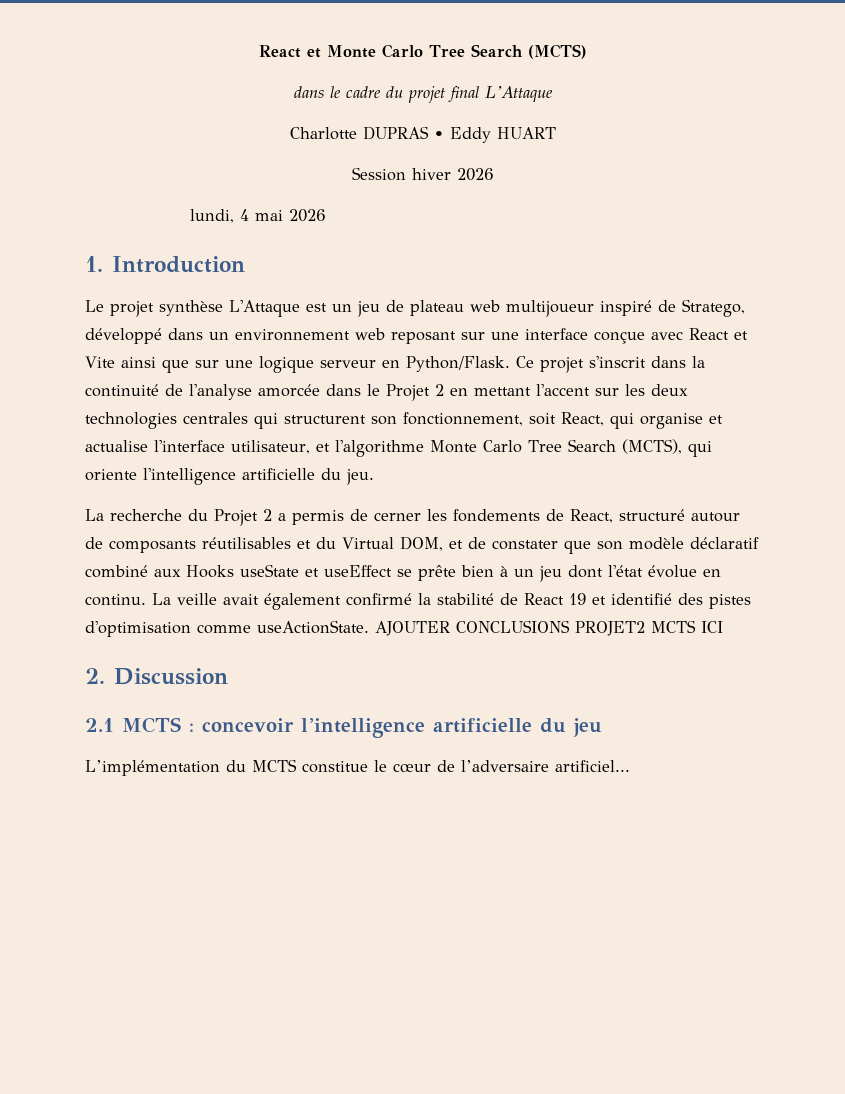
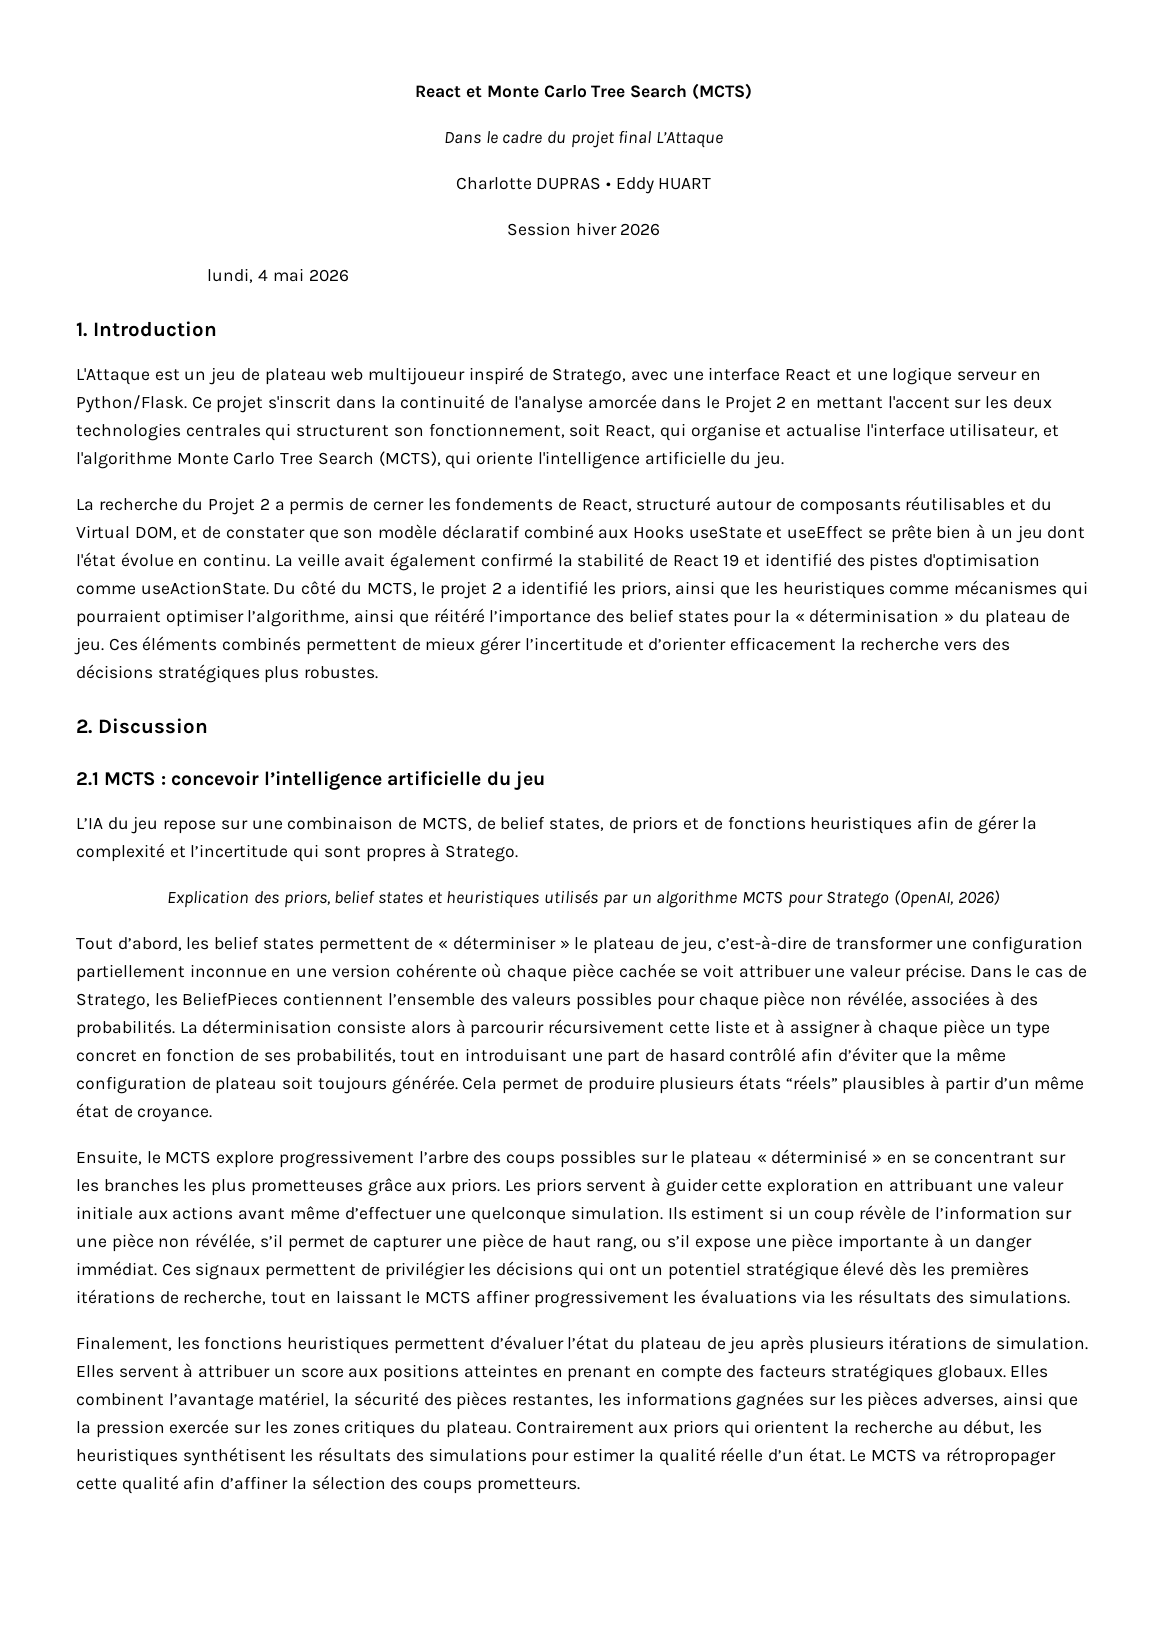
- dans le cadre du projet final L’Attaque
+ Dans le cadre du projet final L’Attaque
- Le projet synthèse L'Attaque est un jeu de plateau web multijoueur inspiré de Stratego, développé dans un environnement web reposant sur une interface conçue avec React et Vite ainsi que sur une logique serveur en Python/Flask.
+ L'Attaque est un jeu de plateau web multijoueur inspiré de Stratego, avec une interface React et une logique serveur en Python/Flask.
- AJOUTER CONCLUSIONS PROJET2 MCTS ICI
+ Du côté du MCTS, le projet 2 a identifié les priors, ainsi que les heuristiques comme mécanismes qui pourraient optimiser l’algorithme, ainsi que réitéré l’importance des belief states pour la « déterminisation » du plateau de jeu. Ces éléments combinés permettent de mieux gérer l’incertitude et d’orienter efficacement la recherche vers des décisions stratégiques plus robustes.
- L’implémentation du MCTS constitue le cœur de l’adversaire artificiel...
+ L’IA du jeu repose sur une combinaison de MCTS, de belief states, de priors et de fonctions heuristiques afin de gérer la complexité et l’incertitude qui sont propres à Stratego.
+ Explication des priors, belief states et heuristiques utilisés par un algorithme MCTS pour Stratego (OpenAI, 2026)
+ Tout d’abord, les belief states permettent de « déterminiser » le plateau de jeu, c’est-à-dire de transformer une configuration partiellement inconnue en une version cohérente où chaque pièce cachée se voit attribuer une valeur précise. Dans le cas de Stratego, les BeliefPieces contiennent l’ensemble des valeurs possibles pour chaque pièce non révélée, associées à des probabilités. La déterminisation consiste alors à parcourir récursivement cette liste et à assigner à chaque pièce un type concret en fonction de ses probabilités, tout en introduisant une part de hasard contrôlé afin d’éviter que la même configuration de plateau soit toujours générée. Cela permet de produire plusieurs états “réels” plausibles à partir d’un même état de croyance.
+ Ensuite, le MCTS explore progressivement l’arbre des coups possibles sur le plateau « déterminisé » en se concentrant sur les branches les plus prometteuses grâce aux priors. Les priors servent à guider cette exploration en attribuant une valeur initiale aux actions avant même d’effectuer une quelconque simulation. Ils estiment si un coup révèle de l’information sur une pièce non révélée, s’il permet de capturer une pièce de haut rang, ou s’il expose une pièce importante à un danger immédiat. Ces signaux permettent de privilégier les décisions qui ont un potentiel stratégique élevé dès les premières itérations de recherche, tout en laissant le MCTS affiner progressivement les évaluations via les résultats des simulations.
+ Finalement, les fonctions heuristiques permettent d’évaluer l’état du plateau de jeu après plusieurs itérations de simulation. Elles servent à attribuer un score aux positions atteintes en prenant en compte des facteurs stratégiques globaux. Elles combinent l’avantage matériel, la sécurité des pièces restantes, les informations gagnées sur les pièces adverses, ainsi que la pression exercée sur les zones critiques du plateau. Contrairement aux priors qui orientent la recherche au début, les heuristiques synthétisent les résultats des simulations pour estimer la qualité réelle d’un état. Le MCTS va rétropropager cette qualité afin d’affiner la sélection des coups prometteurs.

